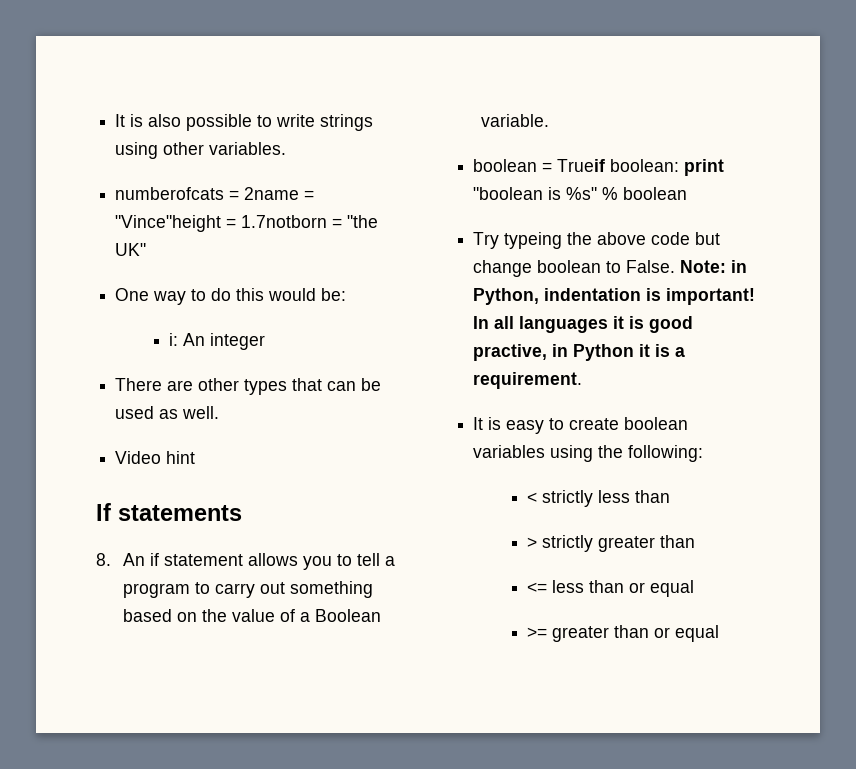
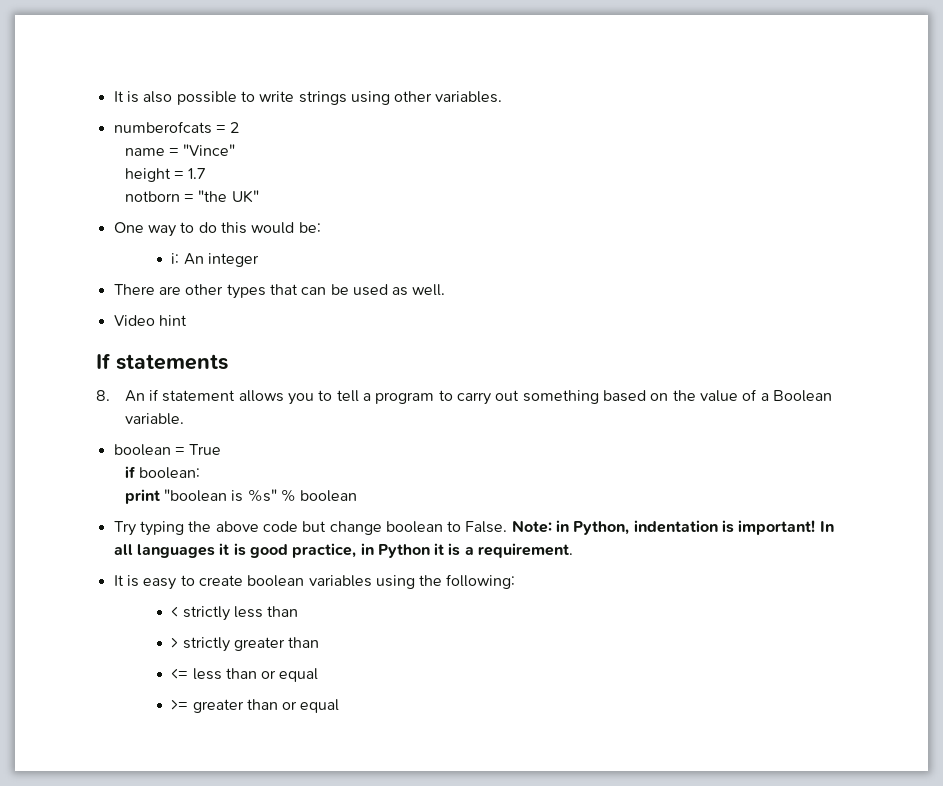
- numberofcats = 2name = "Vince"height = 1.7notborn = "the UK"
+ numberofcats = 2
+ name = "Vince"
+ height = 1.7
+ notborn = "the UK"
- boolean = Trueif boolean: print "boolean is %s" % boolean
+ boolean = True
+ if boolean:
+ print "boolean is %s" % boolean
- Try typeing the above code but change boolean to False.
+ Try typing the above code but change boolean to False.
- In all languages it is good practive, in Python it is a requirement.
+ In all languages it is good practice, in Python it is a requirement.

